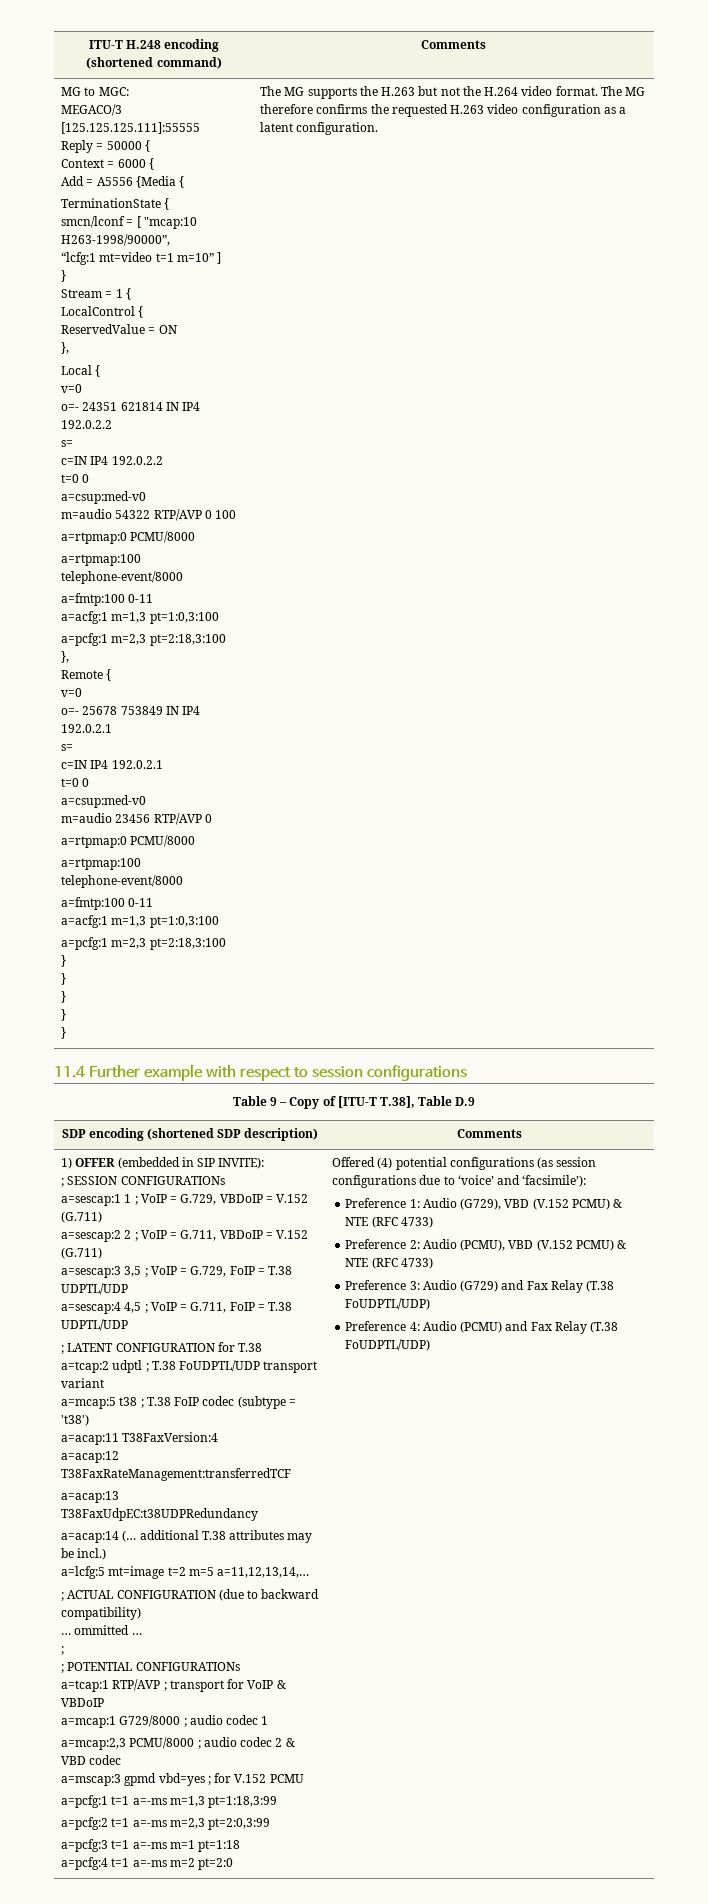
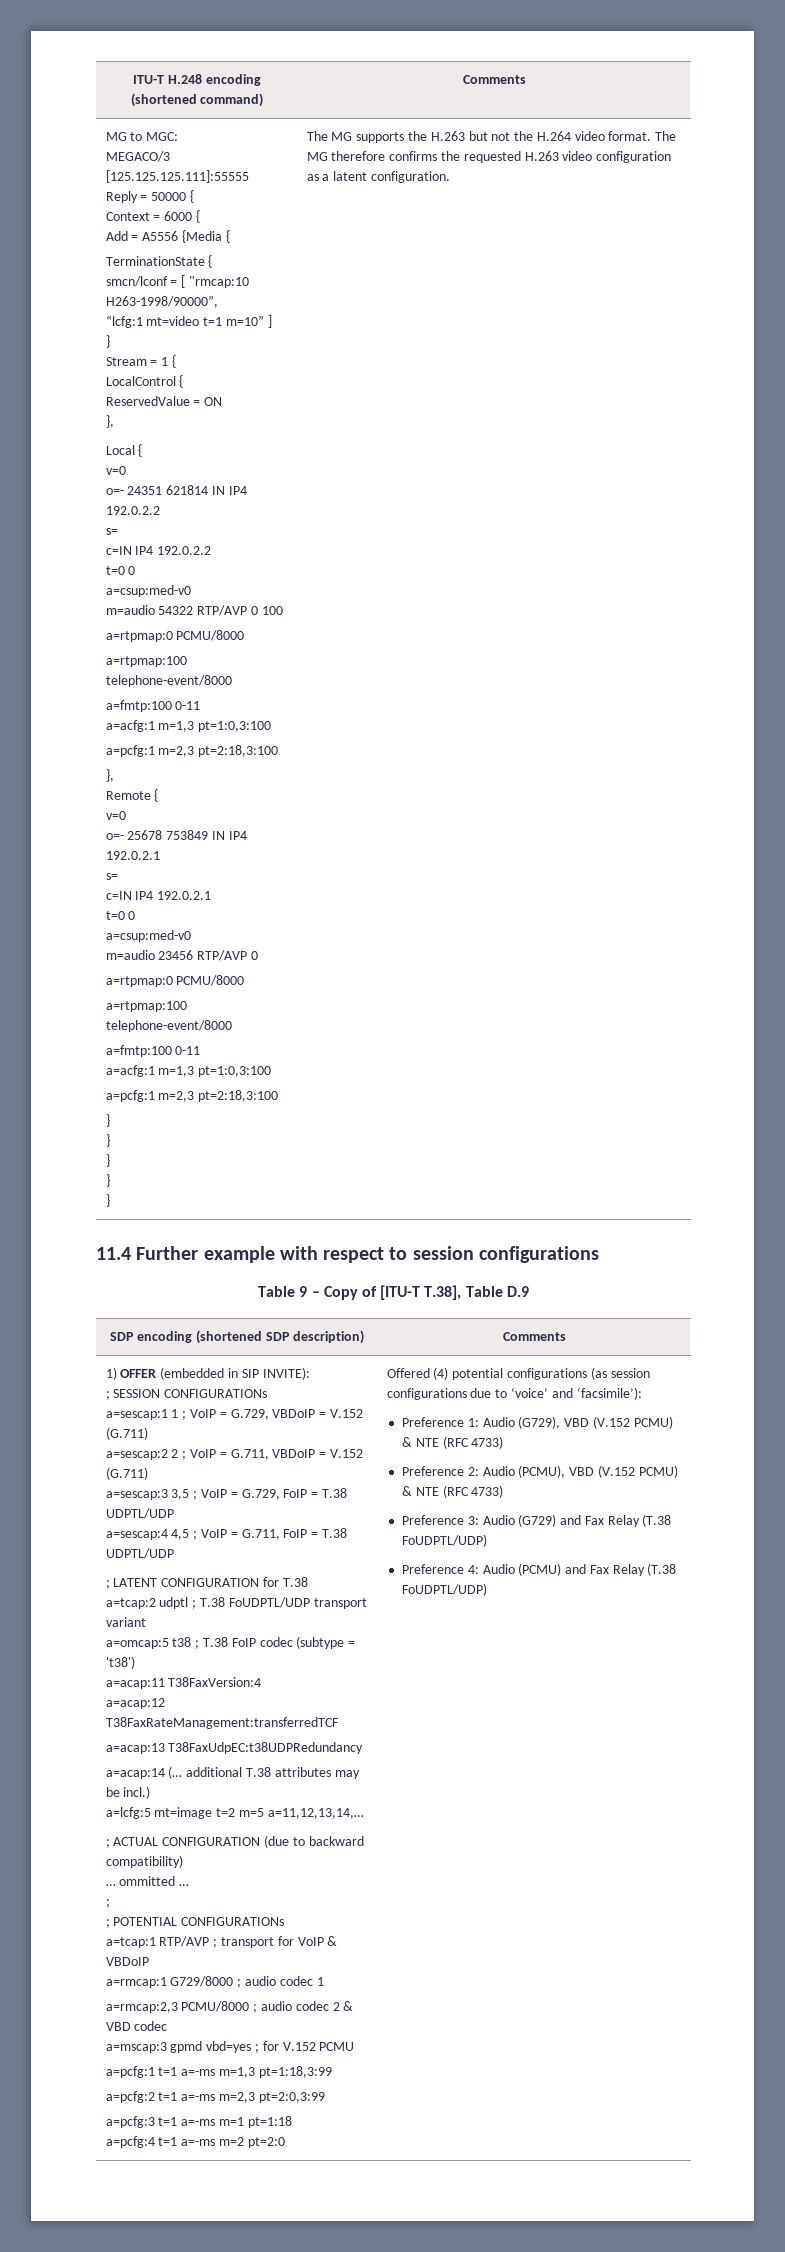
- smcn/lconf = [ "mcap:10 H263-1998/90000”,
+ smcn/lconf = [ "rmcap:10 H263-1998/90000”,
- a=mcap:5 t38 ; T.38 FoIP codec (subtype = 't38')
+ a=omcap:5 t38 ; T.38 FoIP codec (subtype = 't38')
- a=mcap:1 G729/8000 ; audio codec 1
+ a=rmcap:1 G729/8000 ; audio codec 1
- a=mcap:2,3 PCMU/8000 ; audio codec 2 & VBD codec
+ a=rmcap:2,3 PCMU/8000 ; audio codec 2 & VBD codec

